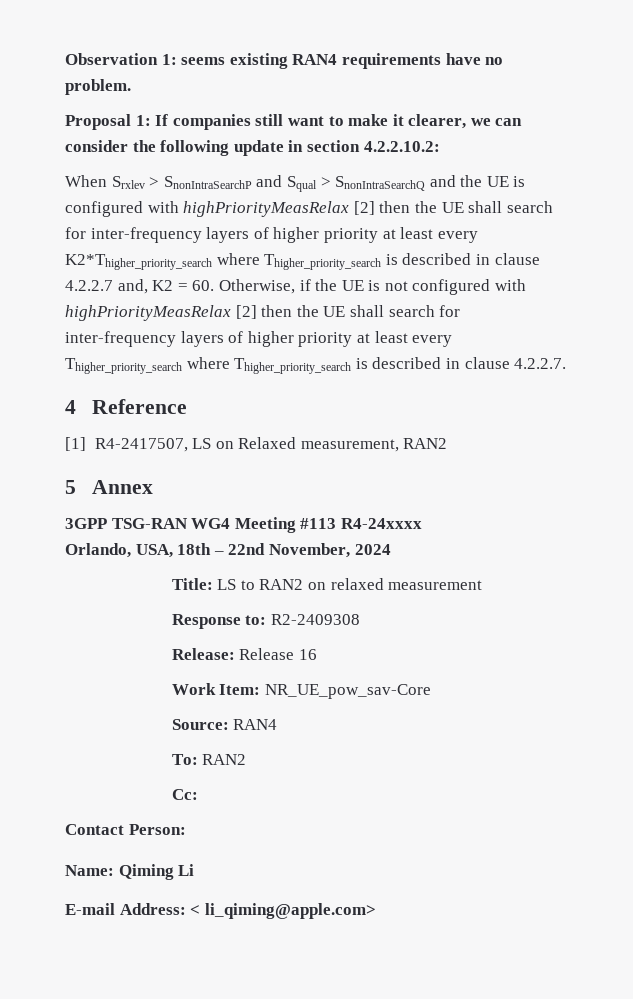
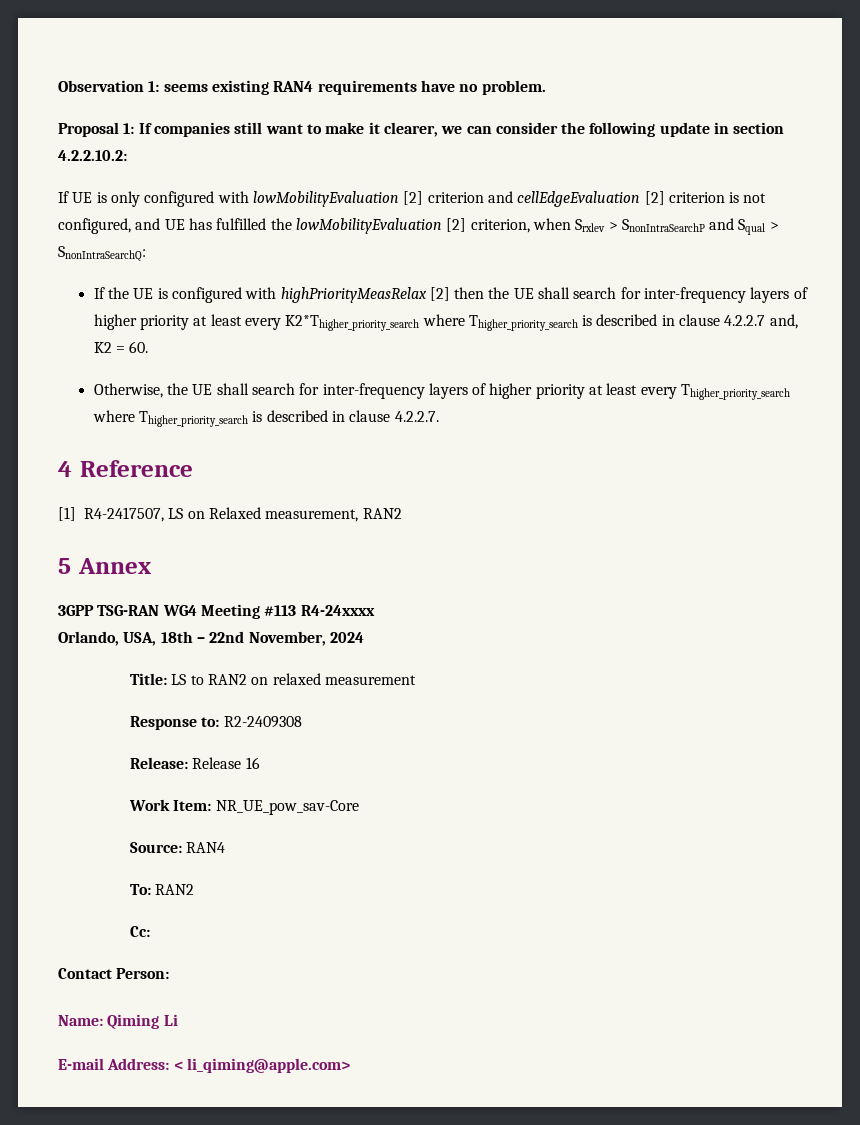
- When Srxlev > SnonIntraSearchP and Squal > SnonIntraSearchQ and the UE is configured with highPriorityMeasRelax [2] then the UE shall search for inter-frequency layers of higher priority at least every K2*Thigher_priority_search where Thigher_priority_search is described in clause 4.2.2.7 and, K2 = 60. Otherwise, if the UE is not configured with highPriorityMeasRelax [2] then the UE shall search for inter-frequency layers of higher priority at least every Thigher_priority_search where Thigher_priority_search is described in clause 4.2.2.7.
+ If UE is only configured with lowMobilityEvaluation [2] criterion and cellEdgeEvaluation [2] criterion is not configured, and UE has fulfilled the lowMobilityEvaluation [2] criterion, when Srxlev > SnonIntraSearchP and Squal > SnonIntraSearchQ:
+ If the UE is configured with highPriorityMeasRelax [2] then the UE shall search for inter-frequency layers of higher priority at least every K2*Thigher_priority_search where Thigher_priority_search is described in clause 4.2.2.7 and, K2 = 60.
+ Otherwise, the UE shall search for inter-frequency layers of higher priority at least every Thigher_priority_search where Thigher_priority_search is described in clause 4.2.2.7.

